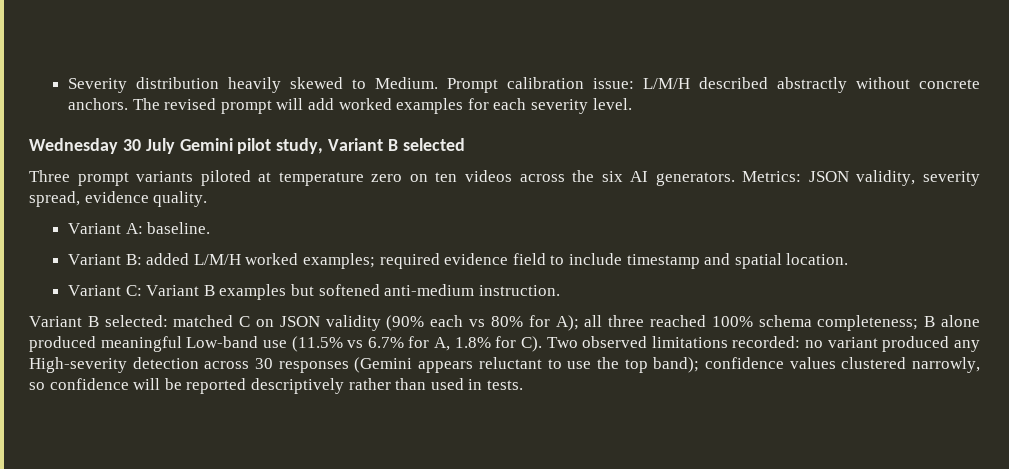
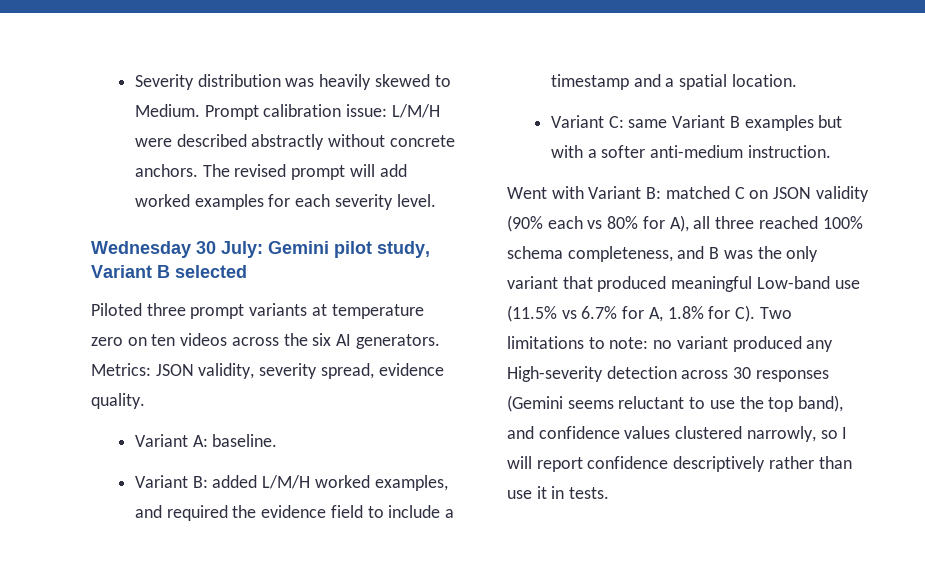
- Severity distribution heavily skewed to Medium.
+ Severity distribution was heavily skewed to Medium.
- Prompt calibration issue: L/M/H described abstractly without concrete anchors.
+ Prompt calibration issue: L/M/H were described abstractly without concrete anchors.
- Wednesday 30 July Gemini pilot study, Variant B selected
+ Wednesday 30 July: Gemini pilot study, Variant B selected
- Three prompt variants piloted at temperature zero on ten videos across the six AI generators.
+ Piloted three prompt variants at temperature zero on ten videos across the six AI generators.
- Variant B: added L/M/H worked examples; required evidence field to include timestamp and spatial location.
+ Variant B: added L/M/H worked examples, and required the evidence field to include a timestamp and a spatial location.
- Variant C: Variant B examples but softened anti-medium instruction.
+ Variant C: same Variant B examples but with a softer anti-medium instruction.
- Variant B selected: matched C on JSON validity (90% each vs 80% for A); all three reached 100% schema completeness; B alone produced meaningful Low-band use (11.5% vs 6.7% for A, 1.8% for C). Two observed limitations recorded: no variant produced any High-severity detection across 30 responses (Gemini appears reluctant to use the top band); confidence values clustered narrowly, so confidence will be reported descriptively rather than used in tests.
+ Went with Variant B: matched C on JSON validity (90% each vs 80% for A), all three reached 100% schema completeness, and B was the only variant that produced meaningful Low-band use (11.5% vs 6.7% for A, 1.8% for C). Two limitations to note: no variant produced any High-severity detection across 30 responses (Gemini seems reluctant to use the top band), and confidence values clustered narrowly, so I will report confidence descriptively rather than use it in tests.

